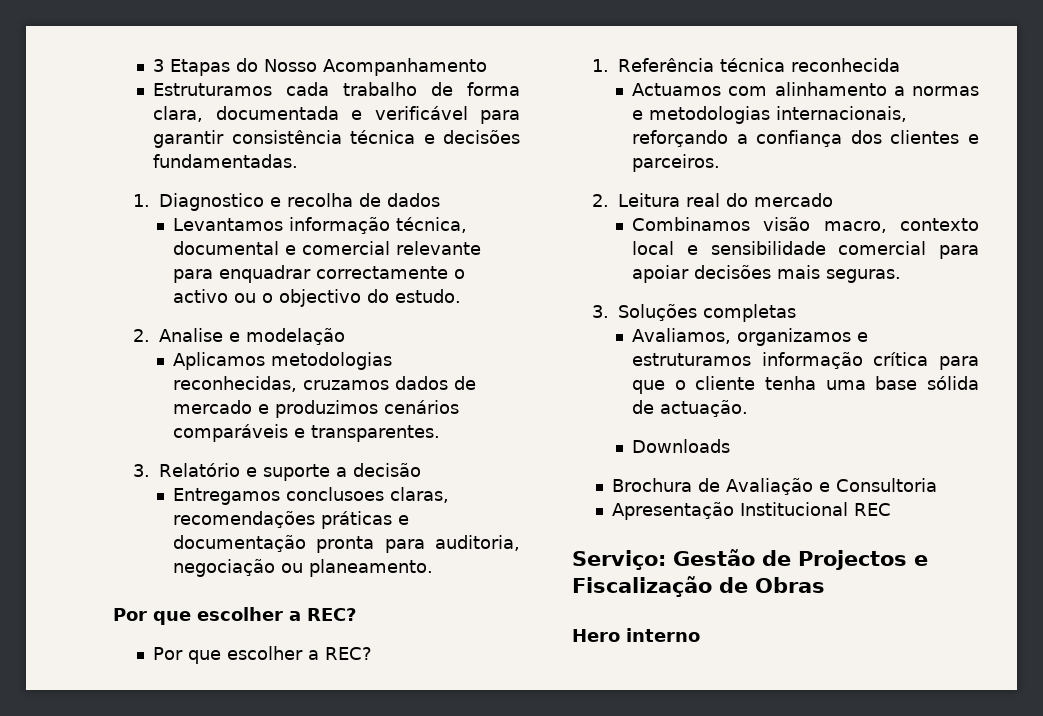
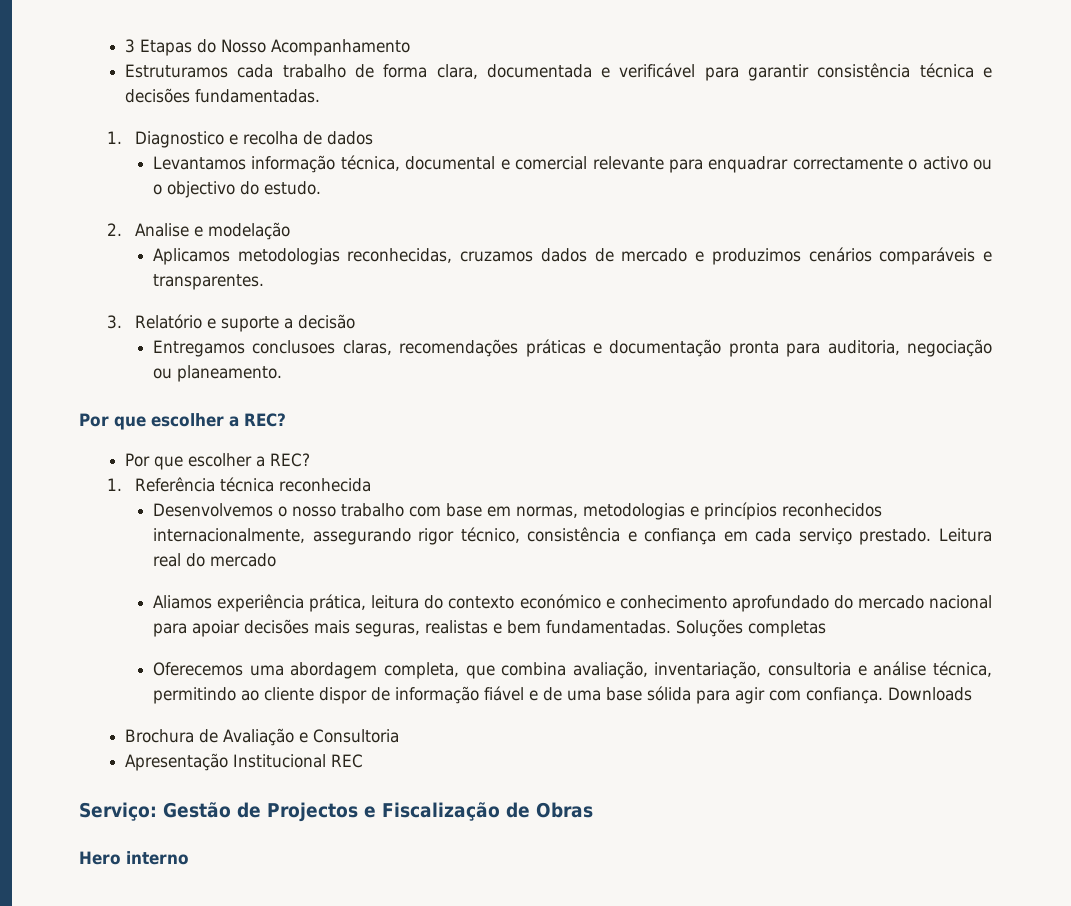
- Actuamos com alinhamento a normas e metodologias internacionais, reforçando a confiança dos clientes e parceiros.
- 2. Leitura real do mercado
- Combinamos visão macro, contexto local e sensibilidade comercial para apoiar decisões mais seguras.
- 3. Soluções completas
- Avaliamos, organizamos e estruturamos informação crítica para que o cliente tenha uma base sólida de actuação.
- Downloads
+ Desenvolvemos o nosso trabalho com base em normas, metodologias e princípios reconhecidos internacionalmente, assegurando rigor técnico, consistência e confiança em cada serviço prestado. Leitura real do mercado
+ Aliamos experiência prática, leitura do contexto económico e conhecimento aprofundado do mercado nacional para apoiar decisões mais seguras, realistas e bem fundamentadas. Soluções completas
+ Oferecemos uma abordagem completa, que combina avaliação, inventariação, consultoria e análise técnica, permitindo ao cliente dispor de informação fiável e de uma base sólida para agir com confiança. Downloads

